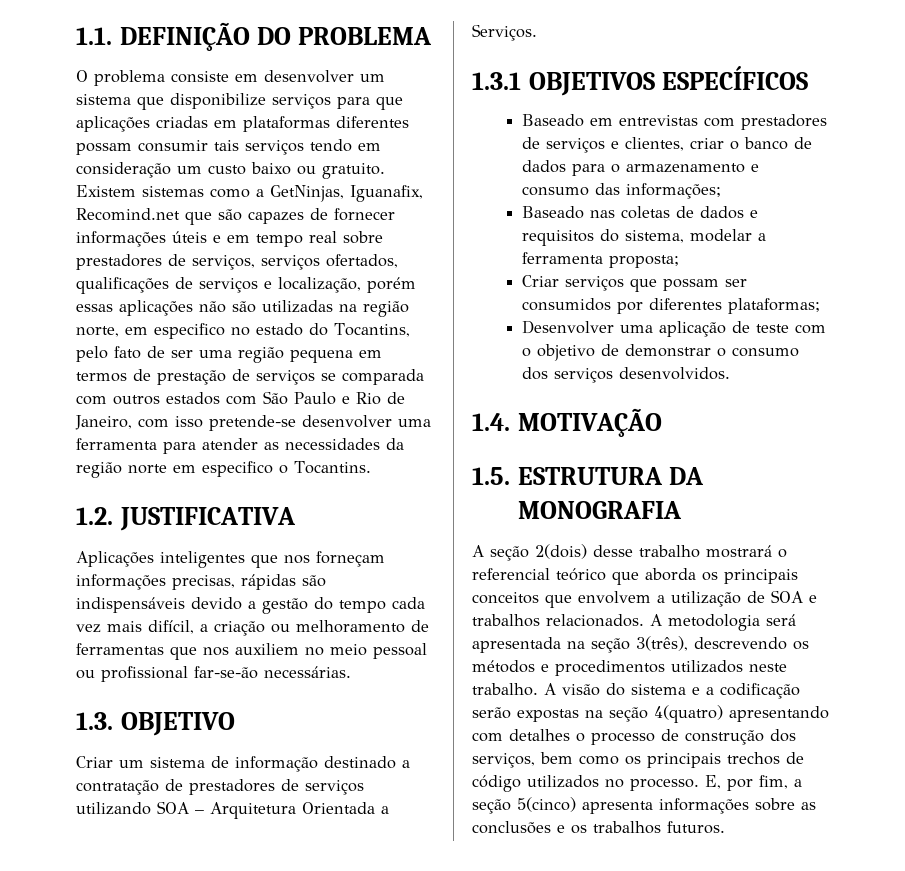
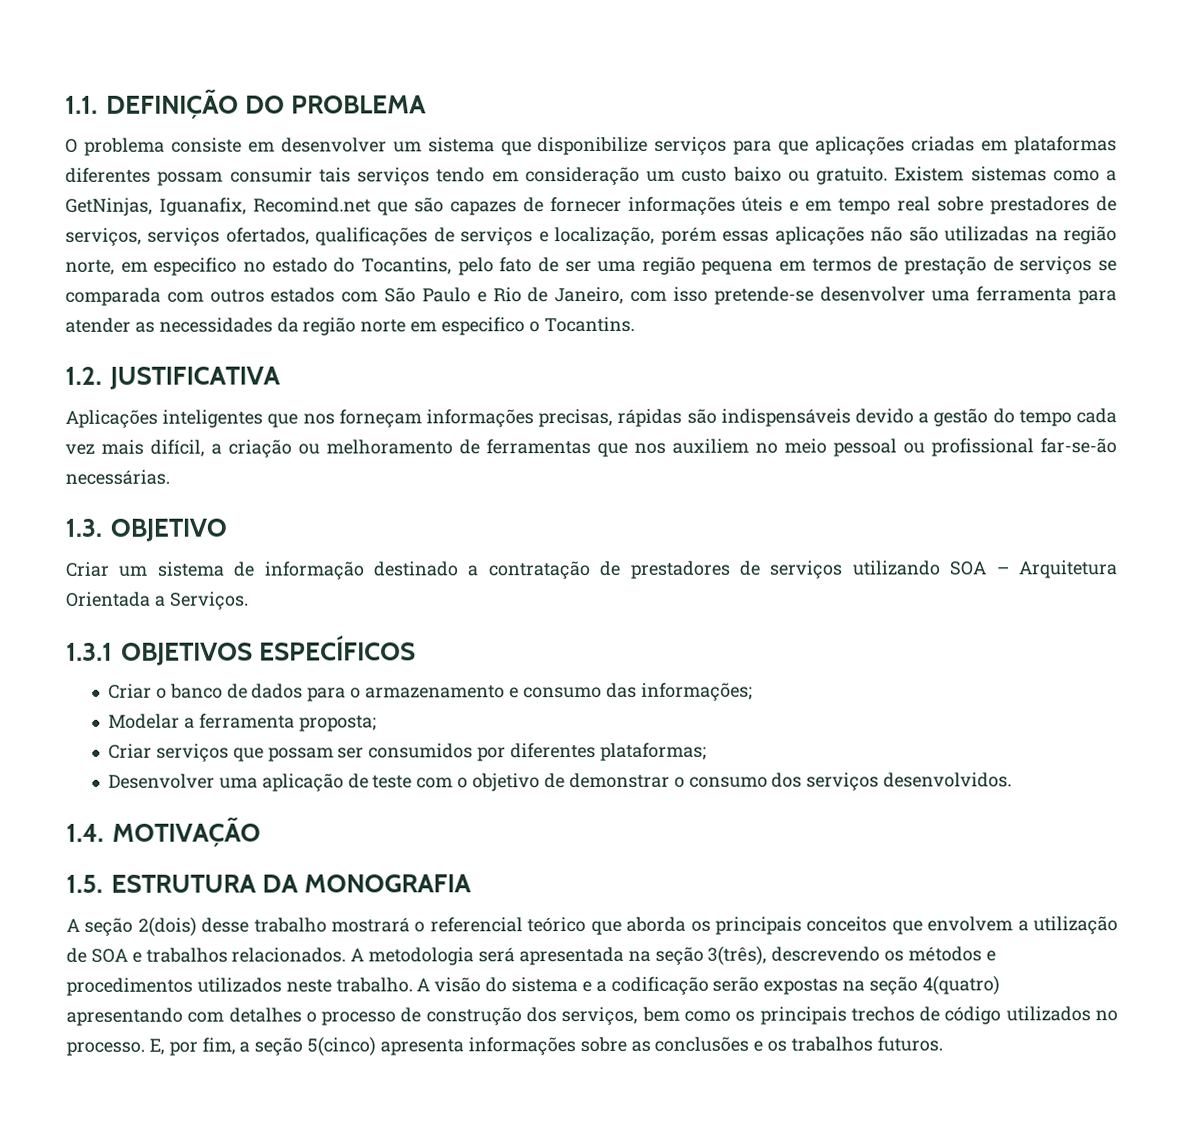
- Baseado em entrevistas com prestadores de serviços e clientes, criar o banco de dados para o armazenamento e consumo das informações;
+ Criar o banco de dados para o armazenamento e consumo das informações;
- Baseado nas coletas de dados e requisitos do sistema, modelar a ferramenta proposta;
+ Modelar a ferramenta proposta;

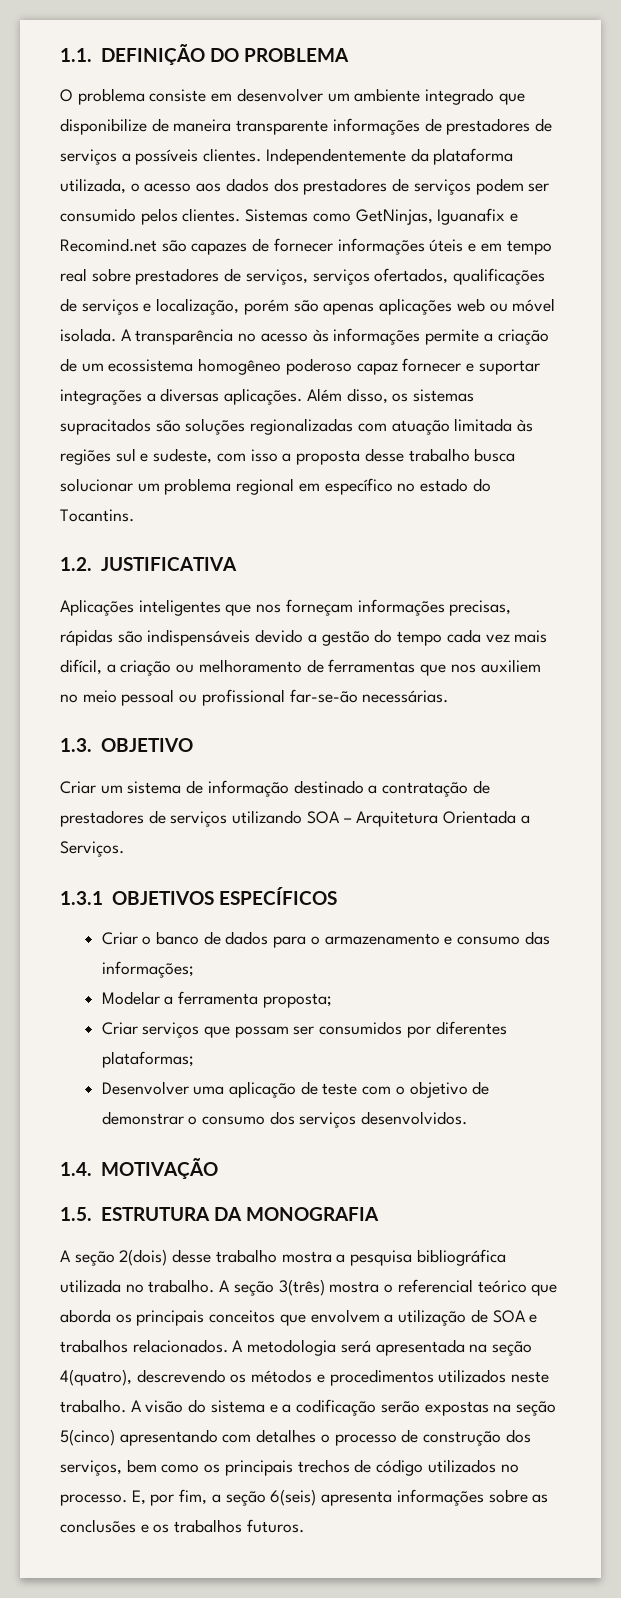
- O problema consiste em desenvolver um sistema que disponibilize serviços para que aplicações criadas em plataformas diferentes possam consumir tais serviços tendo em consideração um custo baixo ou gratuito. Existem sistemas como a GetNinjas, Iguanafix, Recomind.net que são capazes de fornecer informações úteis e em tempo real sobre prestadores de serviços, serviços ofertados, qualificações de serviços e localização, porém essas aplicações não são utilizadas na região norte, em especifico no estado do Tocantins, pelo fato de ser uma região pequena em termos de prestação de serviços se comparada com outros estados com São Paulo e Rio de Janeiro, com isso pretende-se desenvolver uma ferramenta para atender as necessidades da região norte em especifico o Tocantins.
+ O problema consiste em desenvolver um ambiente integrado que disponibilize de maneira transparente informações de prestadores de serviços a possíveis clientes. Independentemente da plataforma utilizada, o acesso aos dados dos prestadores de serviços podem ser consumido pelos clientes. Sistemas como GetNinjas, Iguanafix e Recomind.net são capazes de fornecer informações úteis e em tempo real sobre prestadores de serviços, serviços ofertados, qualificações de serviços e localização, porém são apenas aplicações web ou móvel isolada. A transparência no acesso às informações permite a criação de um ecossistema homogêneo poderoso capaz fornecer e suportar integrações a diversas aplicações. Além disso, os sistemas supracitados são soluções regionalizadas com atuação limitada às regiões sul e sudeste, com isso a proposta desse trabalho busca solucionar um problema regional em específico no estado do Tocantins.
- A seção 2(dois) desse trabalho mostrará o referencial teórico que aborda os principais conceitos que envolvem a utilização de SOA e trabalhos relacionados.
+ A seção 2(dois) desse trabalho mostra a pesquisa bibliográfica utilizada no trabalho. A seção 3(três) mostra o referencial teórico que aborda os principais conceitos que envolvem a utilização de SOA e trabalhos relacionados.
- A metodologia será apresentada na seção 3(três), descrevendo os métodos e procedimentos utilizados neste trabalho.
+ A metodologia será apresentada na seção 4(quatro), descrevendo os métodos e procedimentos utilizados neste trabalho.
- A visão do sistema e a codificação serão expostas na seção 4(quatro) apresentando com detalhes o processo de construção dos serviços, bem como os principais trechos de código utilizados no processo.
+ A visão do sistema e a codificação serão expostas na seção 5(cinco) apresentando com detalhes o processo de construção dos serviços, bem como os principais trechos de código utilizados no processo.
- E, por fim, a seção 5(cinco) apresenta informações sobre as conclusões e os trabalhos futuros.
+ E, por fim, a seção 6(seis) apresenta informações sobre as conclusões e os trabalhos futuros.

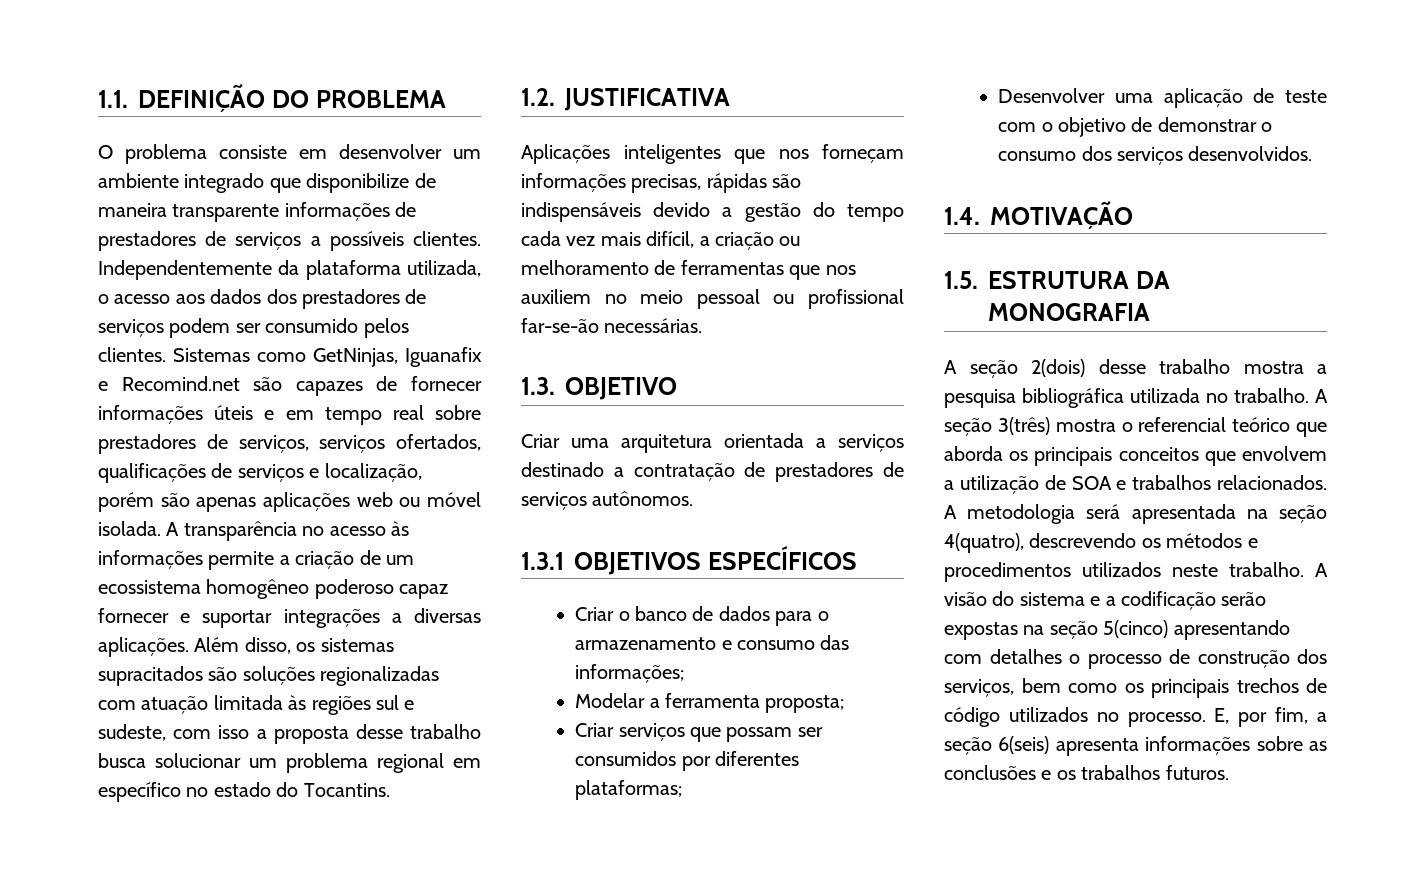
- Criar um sistema de informação destinado a contratação de prestadores de serviços utilizando SOA – Arquitetura Orientada a Serviços.
+ Criar uma arquitetura orientada a serviços destinado a contratação de prestadores de serviços autônomos.

